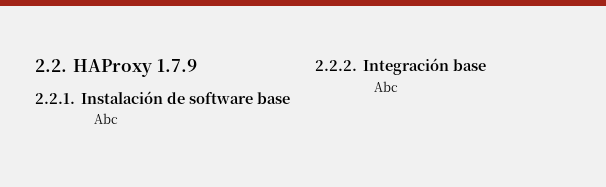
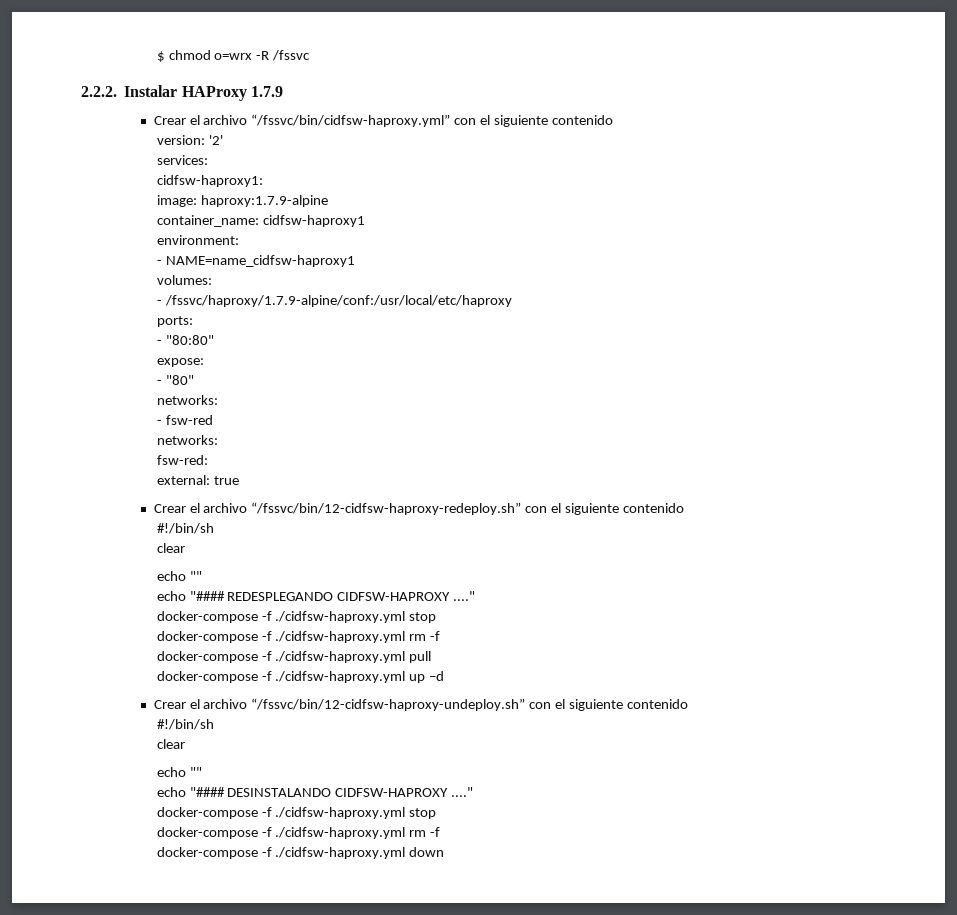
- 2.2. HAProxy 1.7.9
- 2.2.1. Instalación de software base
- Abc
- 2.2.2. Integración base
- Abc
+ $ chmod o=wrx -R /fssvc
+ 2.2.2. Instalar HAProxy 1.7.9
+ Crear el archivo “/fssvc/bin/cidfsw-haproxy.yml” con el siguiente contenido
+ version: '2'
+ services:
+ cidfsw-haproxy1:
+ image: haproxy:1.7.9-alpine
+ container_name: cidfsw-haproxy1
+ environment:
+ - NAME=name_cidfsw-haproxy1
+ volumes:
+ - /fssvc/haproxy/1.7.9-alpine/conf:/usr/local/etc/haproxy
+ ports:
+ - "80:80"
+ expose:
+ - "80"
+ networks:
+ - fsw-red
+ networks:
+ fsw-red:
+ external: true
+ Crear el archivo “/fssvc/bin/12-cidfsw-haproxy-redeploy.sh” con el siguiente contenido
+ #!/bin/sh
+ clear
+ echo ""
+ echo "#### REDESPLEGANDO CIDFSW-HAPROXY ...."
+ docker-compose -f ./cidfsw-haproxy.yml stop
+ docker-compose -f ./cidfsw-haproxy.yml rm -f
+ docker-compose -f ./cidfsw-haproxy.yml pull
+ docker-compose -f ./cidfsw-haproxy.yml up –d
+ Crear el archivo “/fssvc/bin/12-cidfsw-haproxy-undeploy.sh” con el siguiente contenido
+ #!/bin/sh
+ clear
+ echo ""
+ echo "#### DESINSTALANDO CIDFSW-HAPROXY ...."
+ docker-compose -f ./cidfsw-haproxy.yml stop
+ docker-compose -f ./cidfsw-haproxy.yml rm -f
+ docker-compose -f ./cidfsw-haproxy.yml down

